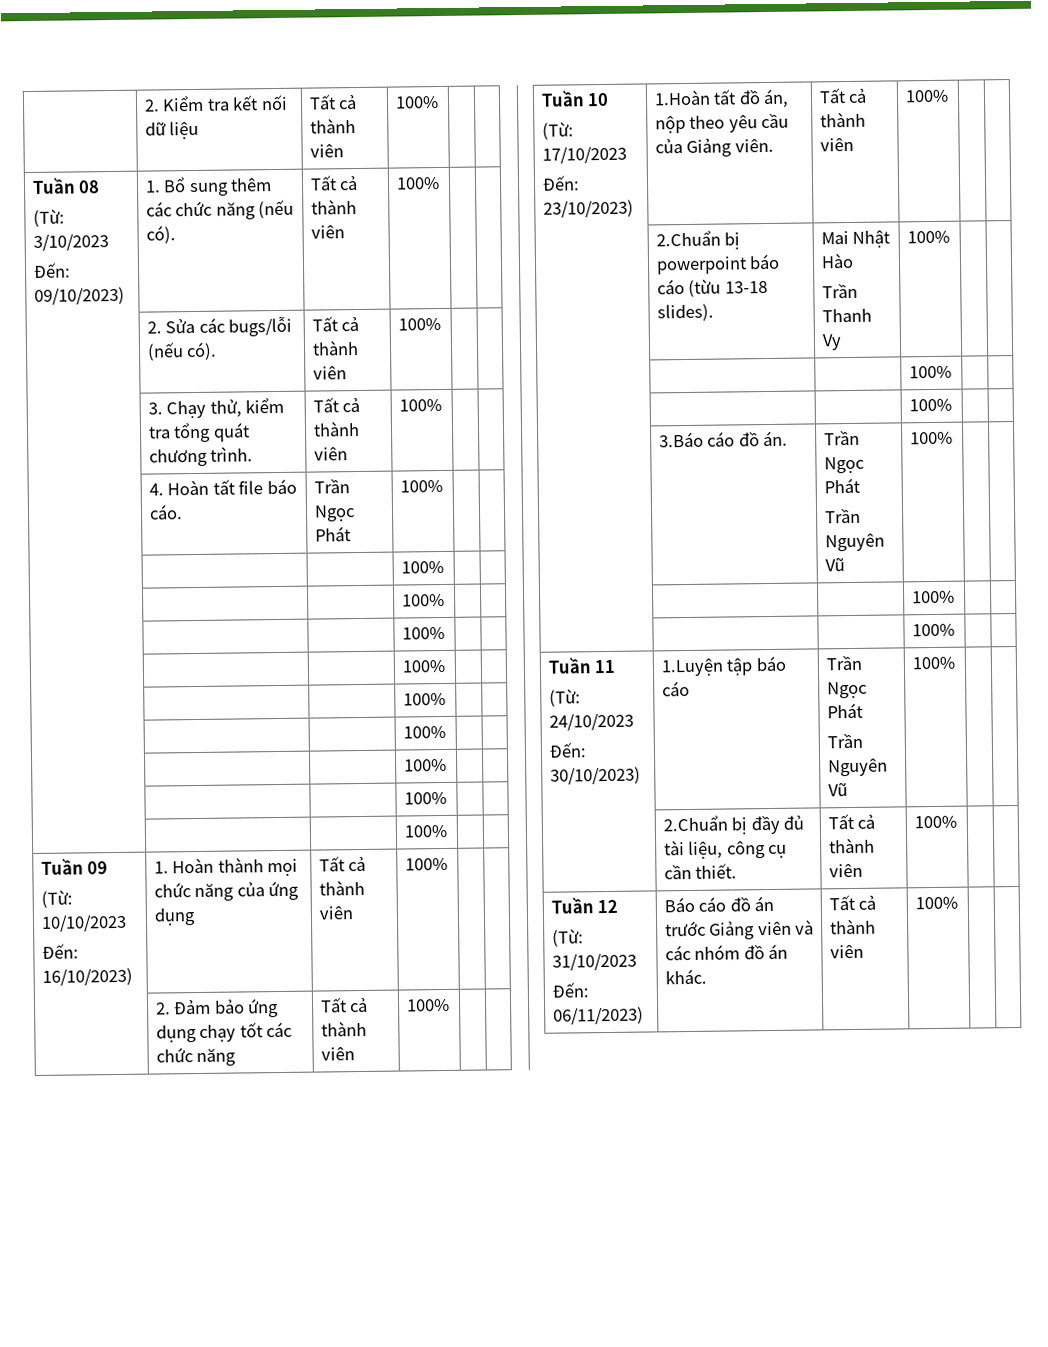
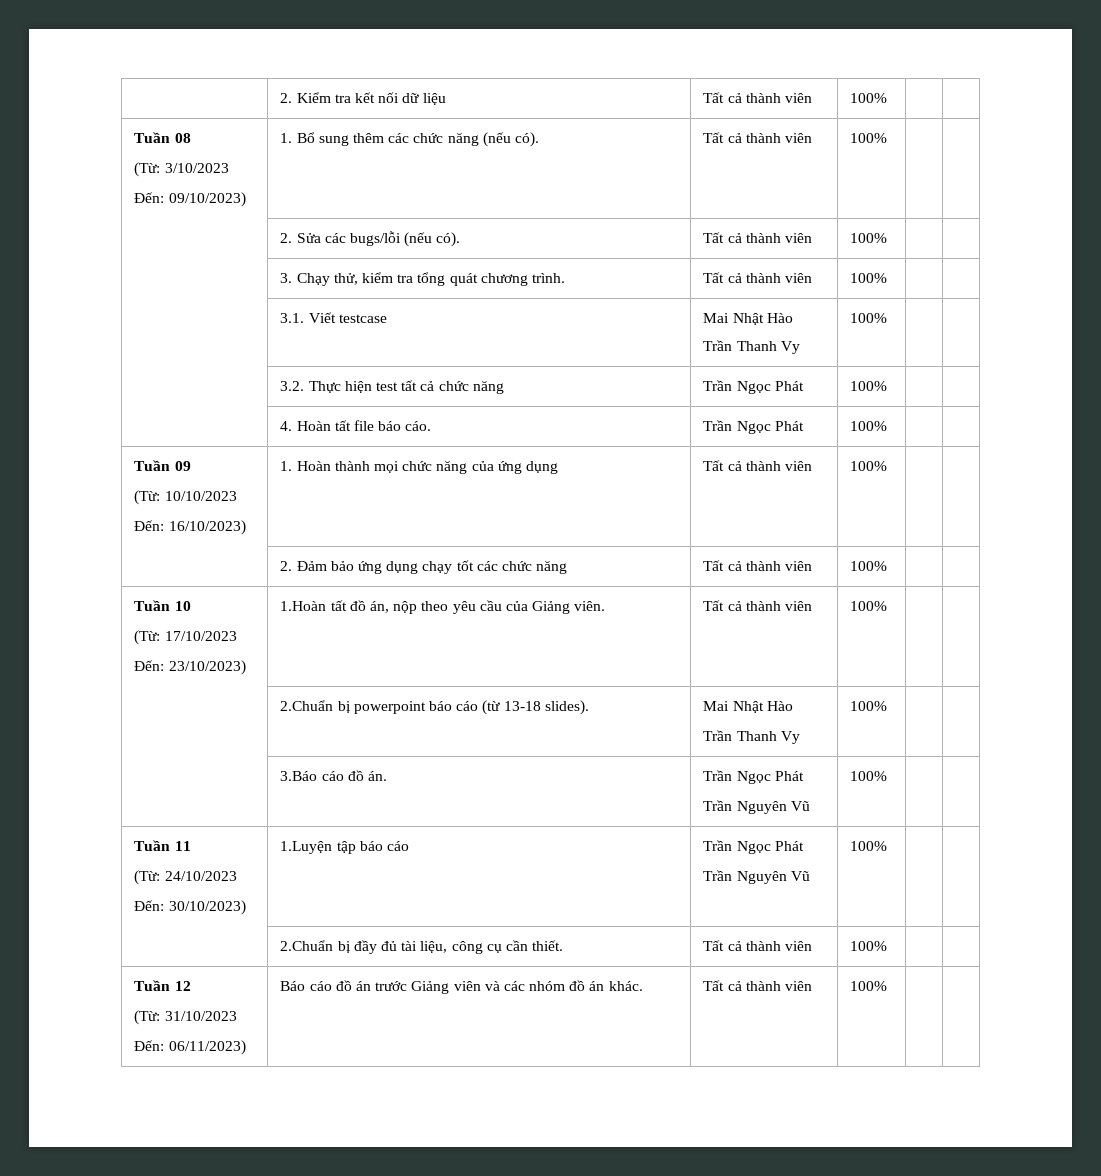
+ | 3.1. Viết testcase | Mai Nhật Hào
+ Trần Thanh Vy | 100% | |
+ | 3.2. Thực hiện test tất cả chức năng | Trần Ngọc Phát | 100% | |
  | 4. Hoàn tất file báo cáo. | Trần Ngọc Phát | 100% | |
- | | | 100% | |
- | | | 100% | |
- | | | 100% | |
- | | | 100% | |
- | | | 100% | |
- | | | 100% | |
- | | | 100% | |
- | | | 100% | |
- | | | 100% | |
- | 2.Chuẩn bị powerpoint báo cáo (từu 13-18 slides). | Mai Nhật Hào
+ | 2.Chuẩn bị powerpoint báo cáo (từ 13-18 slides). | Mai Nhật Hào
  Trần Thanh Vy | 100% | |
- | | | 100% | |
- | | | 100% | |
  | 3.Báo cáo đồ án. | Trần Ngọc Phát
  Trần Nguyên Vũ | 100% | |
- | | | 100% | |
- | | | 100% | |

